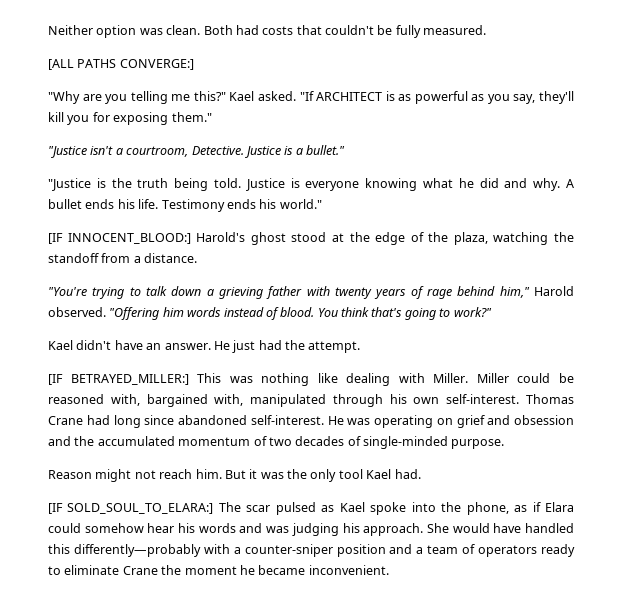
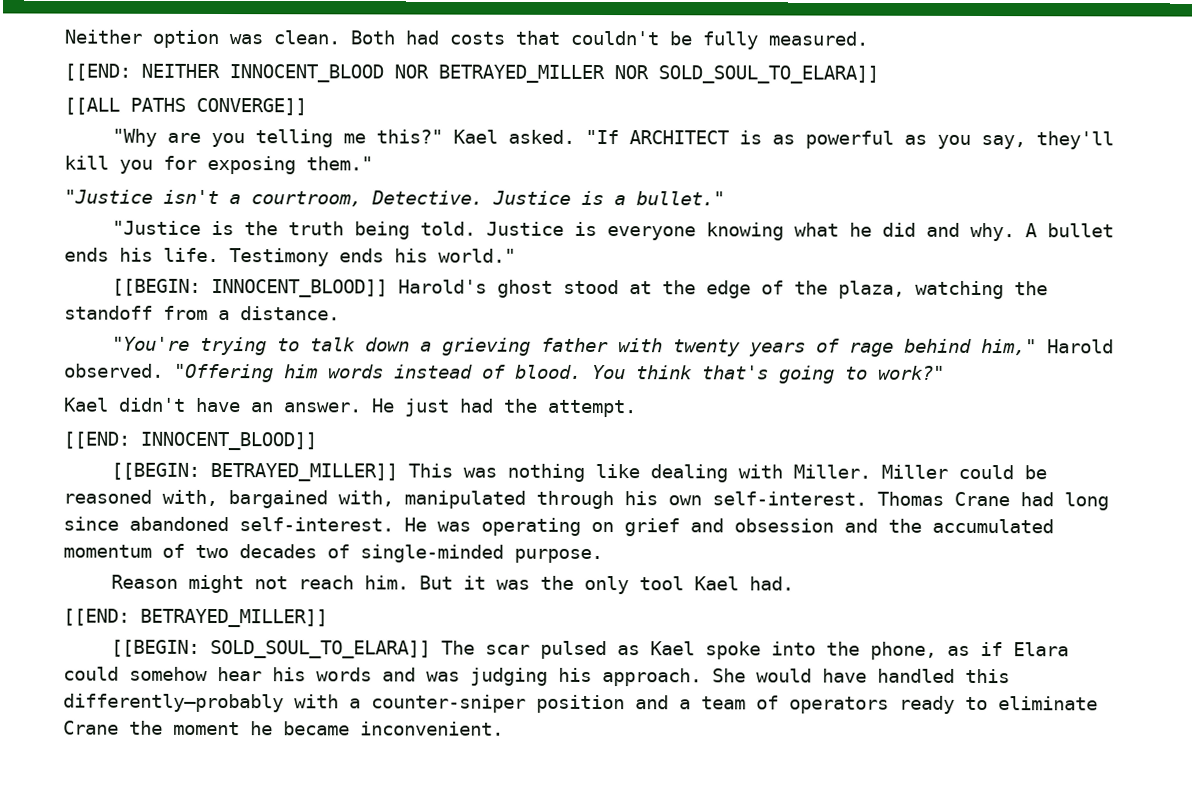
- [ALL PATHS CONVERGE:]
+ [[END: NEITHER INNOCENT_BLOOD NOR BETRAYED_MILLER NOR SOLD_SOUL_TO_ELARA]]
+ [[ALL PATHS CONVERGE]]
- [IF INNOCENT_BLOOD:] Harold's ghost stood at the edge of the plaza, watching the standoff from a distance.
+ [[BEGIN: INNOCENT_BLOOD]] Harold's ghost stood at the edge of the plaza, watching the standoff from a distance.
- [IF BETRAYED_MILLER:] This was nothing like dealing with Miller.
+ [[END: INNOCENT_BLOOD]]
+ [[BEGIN: BETRAYED_MILLER]] This was nothing like dealing with Miller.
- [IF SOLD_SOUL_TO_ELARA:] The scar pulsed as Kael spoke into the phone, as if Elara could somehow hear his words and was judging his approach.
+ [[END: BETRAYED_MILLER]]
+ [[BEGIN: SOLD_SOUL_TO_ELARA]] The scar pulsed as Kael spoke into the phone, as if Elara could somehow hear his words and was judging his approach.

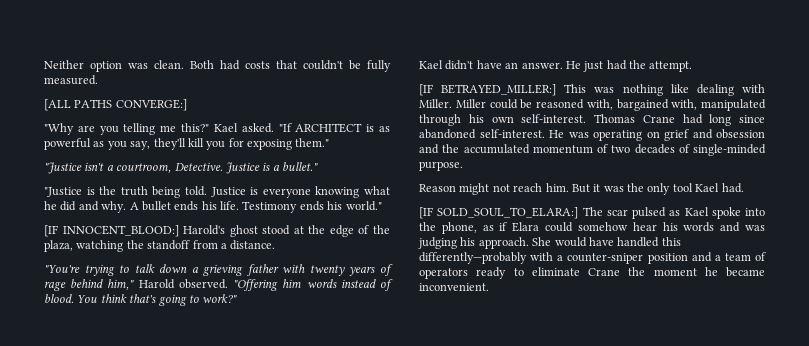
- [[END: NEITHER INNOCENT_BLOOD NOR BETRAYED_MILLER NOR SOLD_SOUL_TO_ELARA]]
- [[ALL PATHS CONVERGE]]
+ [ALL PATHS CONVERGE:]
- [[BEGIN: INNOCENT_BLOOD]] Harold's ghost stood at the edge of the plaza, watching the standoff from a distance.
+ [IF INNOCENT_BLOOD:] Harold's ghost stood at the edge of the plaza, watching the standoff from a distance.
- [[END: INNOCENT_BLOOD]]
- [[BEGIN: BETRAYED_MILLER]] This was nothing like dealing with Miller.
+ [IF BETRAYED_MILLER:] This was nothing like dealing with Miller.
- [[END: BETRAYED_MILLER]]
- [[BEGIN: SOLD_SOUL_TO_ELARA]] The scar pulsed as Kael spoke into the phone, as if Elara could somehow hear his words and was judging his approach.
+ [IF SOLD_SOUL_TO_ELARA:] The scar pulsed as Kael spoke into the phone, as if Elara could somehow hear his words and was judging his approach.

